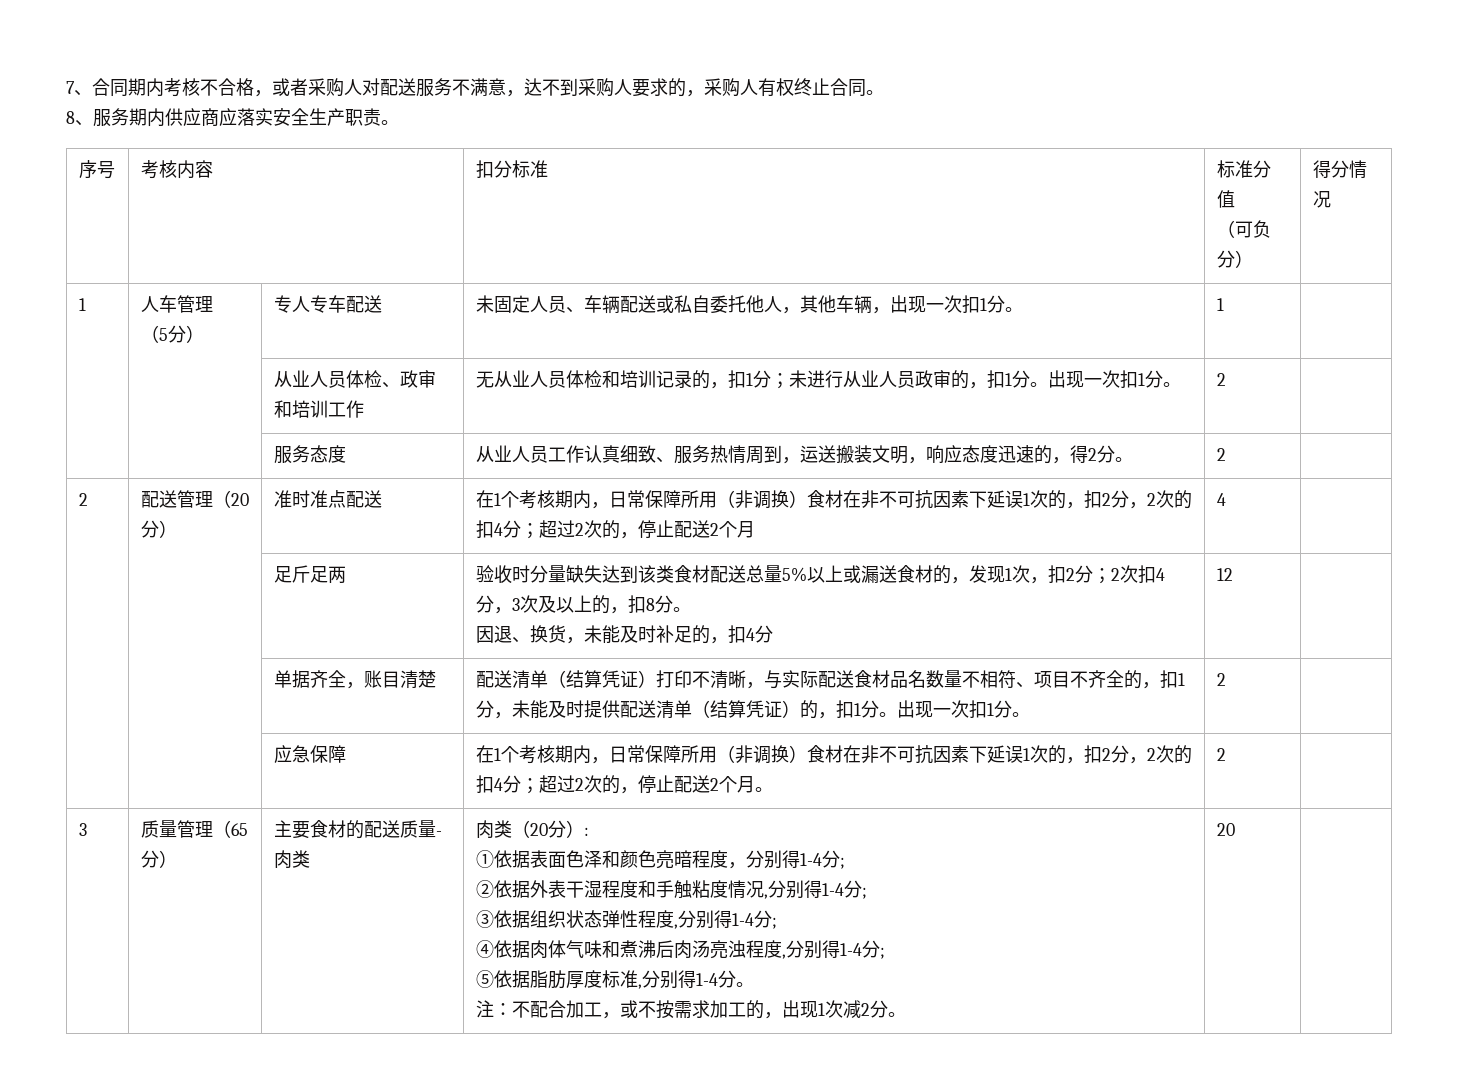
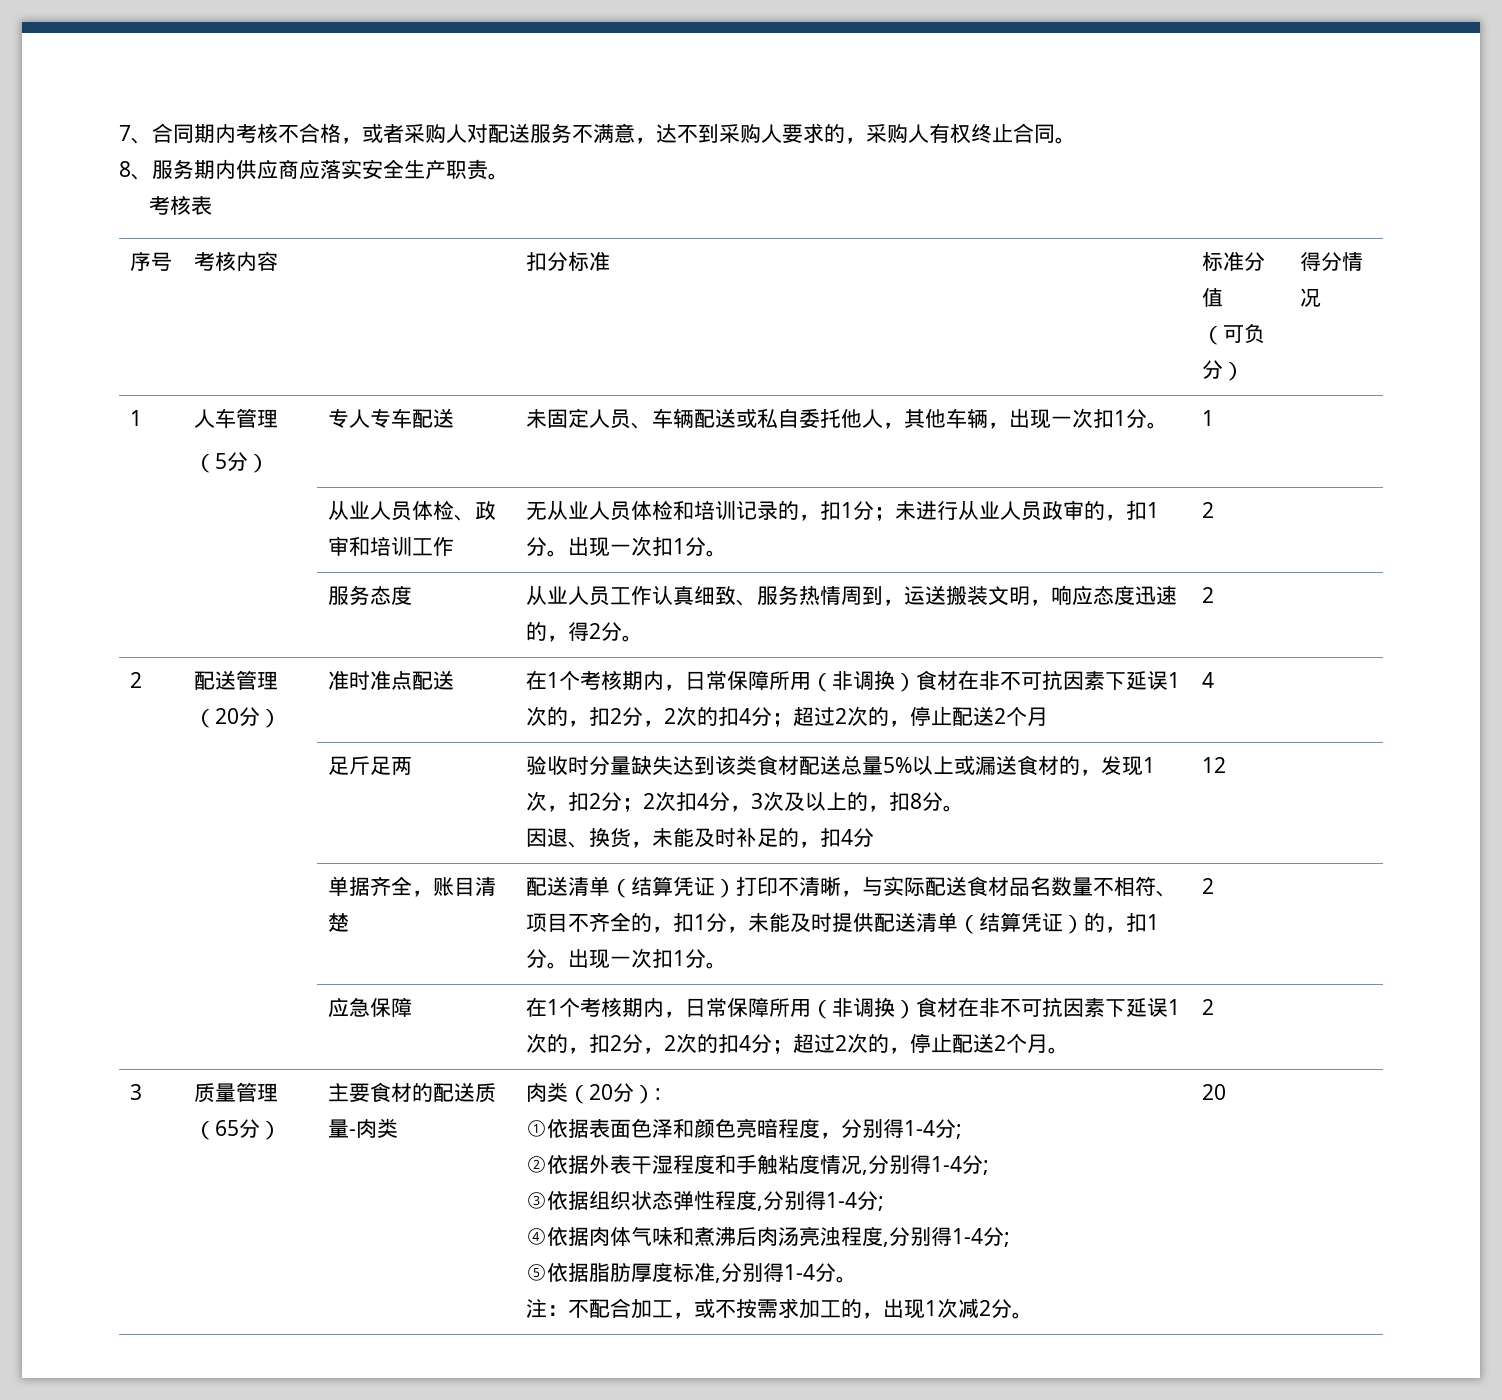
+ 考核表

